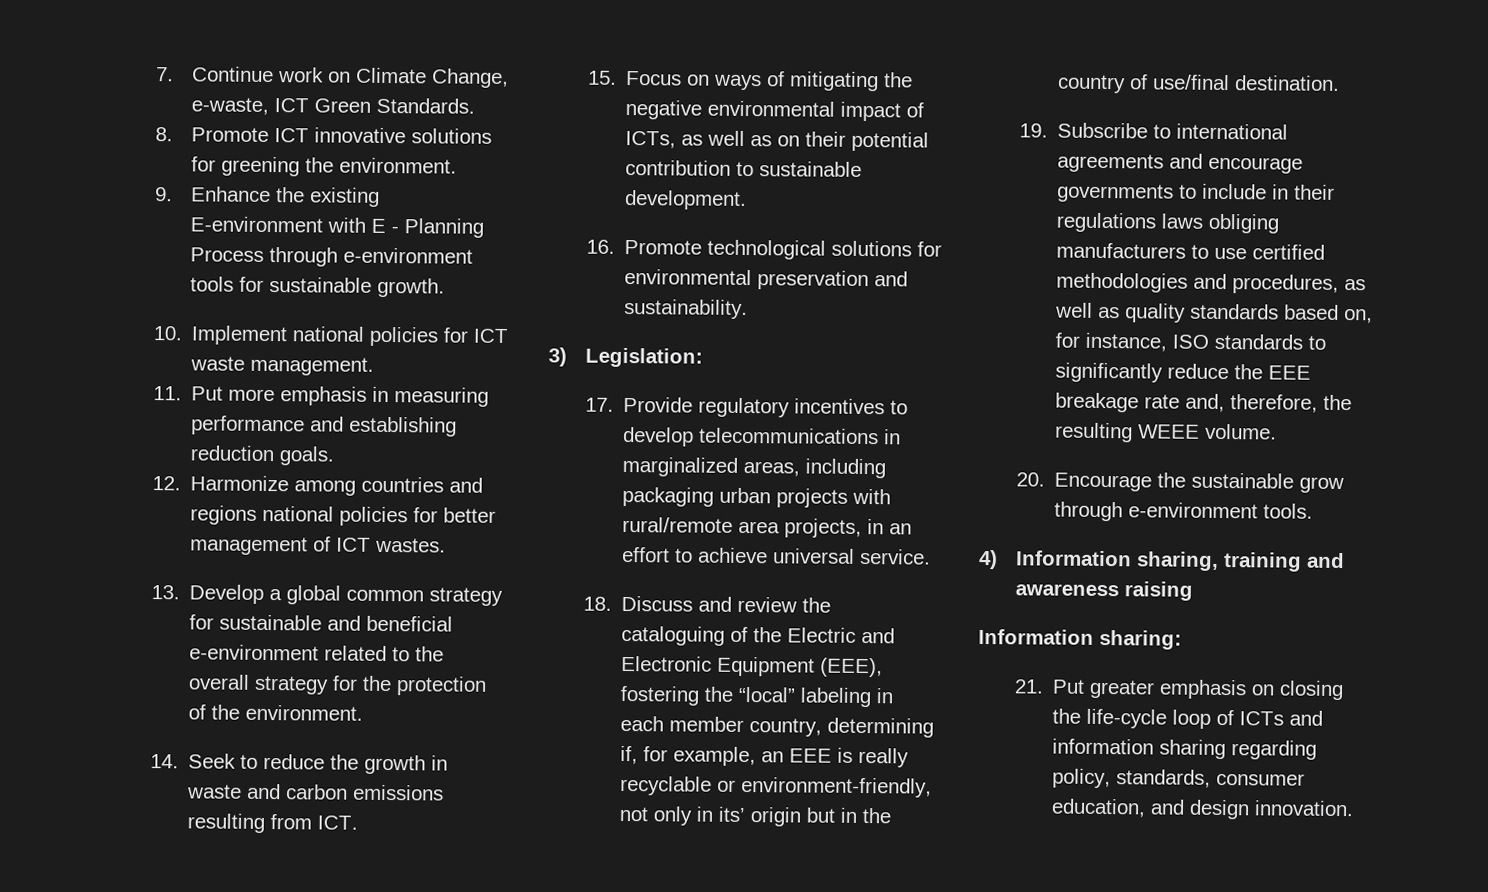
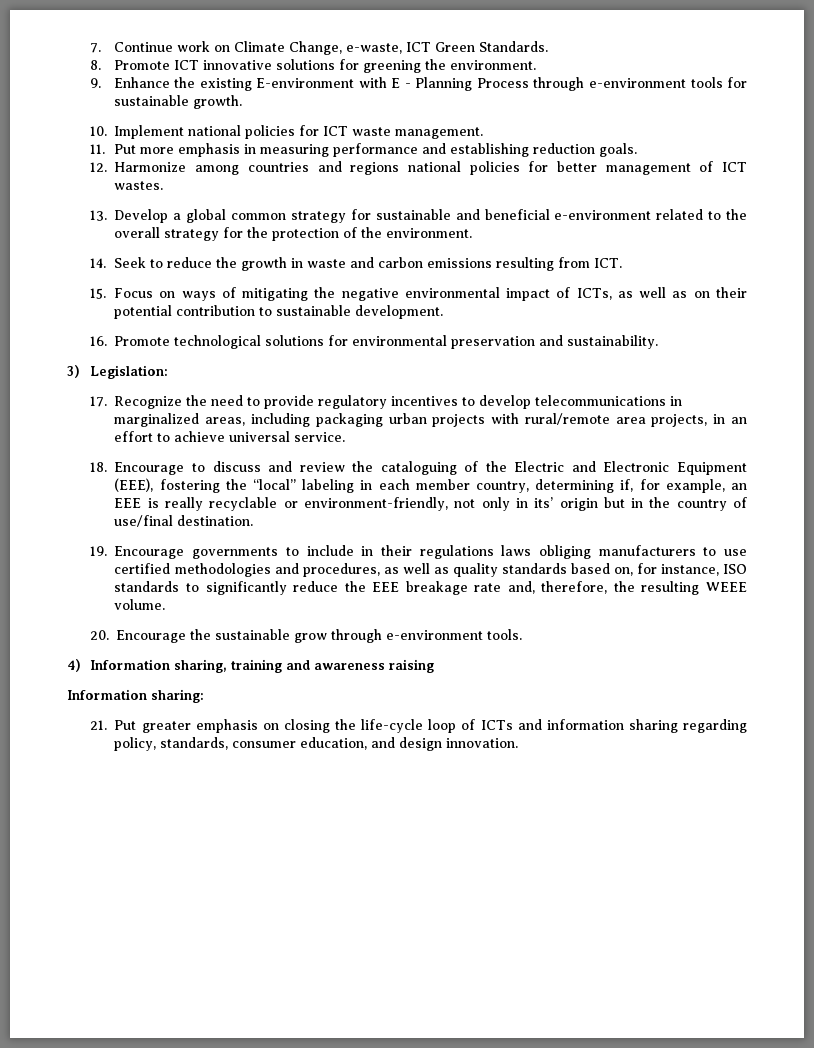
- 17. Provide regulatory incentives to develop telecommunications in marginalized areas, including packaging urban projects with rural/remote area projects, in an effort to achieve universal service.
+ 17. Recognize the need to provide regulatory incentives to develop telecommunications in marginalized areas, including packaging urban projects with rural/remote area projects, in an effort to achieve universal service.
- 18. Discuss and review the cataloguing of the Electric and Electronic Equipment (EEE), fostering the “local” labeling in each member country, determining if, for example, an EEE is really recyclable or environment-friendly, not only in its’ origin but in the country of use/final destination.
+ 18. Encourage to discuss and review the cataloguing of the Electric and Electronic Equipment (EEE), fostering the “local” labeling in each member country, determining if, for example, an EEE is really recyclable or environment-friendly, not only in its’ origin but in the country of use/final destination.
- 19. Subscribe to international agreements and encourage governments to include in their regulations laws obliging manufacturers to use certified methodologies and procedures, as well as quality standards based on, for instance, ISO standards to significantly reduce the EEE breakage rate and, therefore, the resulting WEEE volume.
+ 19. Encourage governments to include in their regulations laws obliging manufacturers to use certified methodologies and procedures, as well as quality standards based on, for instance, ISO standards to significantly reduce the EEE breakage rate and, therefore, the resulting WEEE volume.

